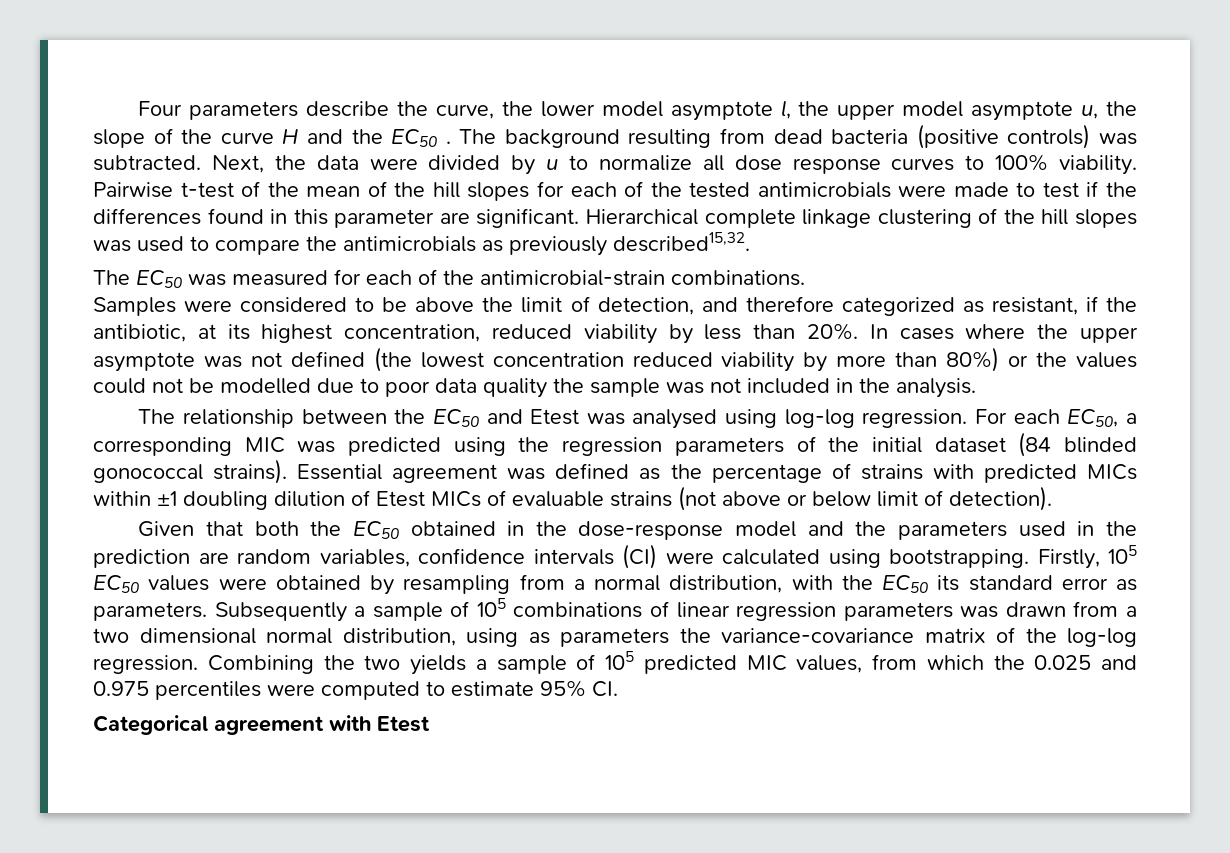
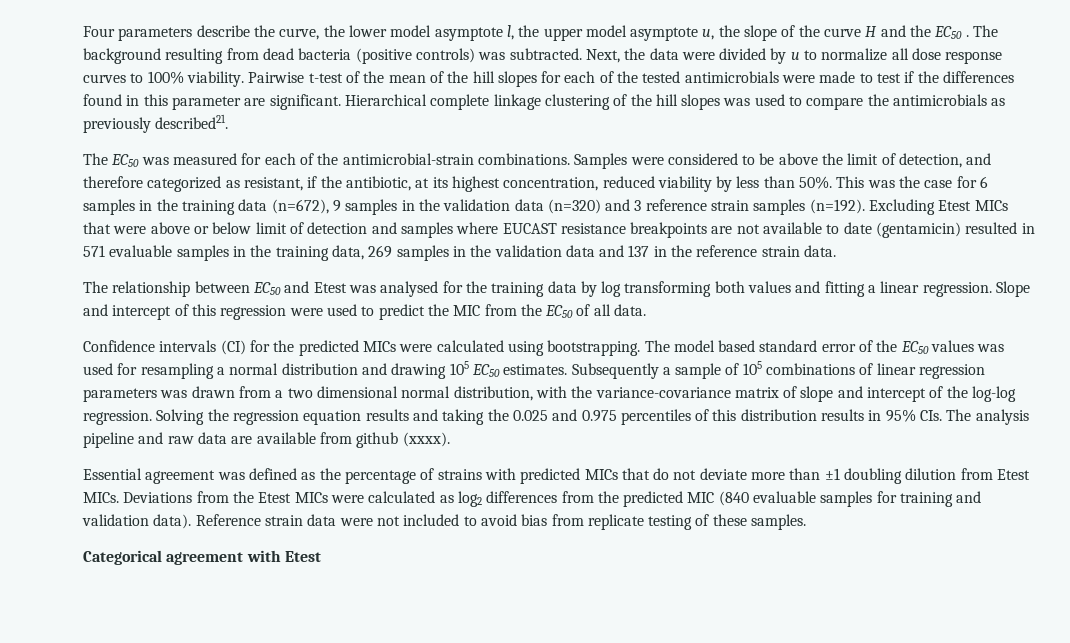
- Hierarchical complete linkage clustering of the hill slopes was used to compare the antimicrobials as previously described15,32.
+ Hierarchical complete linkage clustering of the hill slopes was used to compare the antimicrobials as previously described21.
- The EC50 was measured for each of the antimicrobial-strain combinations.
- Samples were considered to be above the limit of detection, and therefore categorized as resistant, if the antibiotic, at its highest concentration, reduced viability by less than 20%. In cases where the upper asymptote was not defined (the lowest concentration reduced viability by more than 80%) or the values could not be modelled due to poor data quality the sample was not included in the analysis.
+ The EC50 was measured for each of the antimicrobial-strain combinations. Samples were considered to be above the limit of detection, and therefore categorized as resistant, if the antibiotic, at its highest concentration, reduced viability by less than 50%. This was the case for 6 samples in the training data (n=672), 9 samples in the validation data (n=320) and 3 reference strain samples (n=192). Excluding Etest MICs that were above or below limit of detection and samples where EUCAST resistance breakpoints are not available to date (gentamicin) resulted in 571 evaluable samples in the training data, 269 samples in the validation data and 137 in the reference strain data.
- The relationship between the EC50 and Etest was analysed using log-log regression. For each EC50, a corresponding MIC was predicted using the regression parameters of the initial dataset (84 blinded gonococcal strains). Essential agreement was defined as the percentage of strains with predicted MICs within ±1 doubling dilution of Etest MICs of evaluable strains (not above or below limit of detection).
- Given that both the EC50 obtained in the dose-response model and the parameters used in the prediction are random variables, confidence intervals (CI) were calculated using bootstrapping. Firstly, 105 EC50 values were obtained by resampling from a normal distribution, with the EC50 its standard error as parameters.
+ The relationship between EC50 and Etest was analysed for the training data by log transforming both values and fitting a linear regression. Slope and intercept of this regression were used to predict the MIC from the EC50 of all data.
+ Confidence intervals (CI) for the predicted MICs were calculated using bootstrapping. The model based standard error of the EC50 values was used for resampling a normal distribution and drawing 105 EC50 estimates.
- Subsequently a sample of 105 combinations of linear regression parameters was drawn from a two dimensional normal distribution, using as parameters the variance-covariance matrix of the log-log regression. Combining the two yields a sample of 105 predicted MIC values, from which the 0.025 and 0.975 percentiles were computed to estimate 95% CI.
+ Subsequently a sample of 105 combinations of linear regression parameters was drawn from a two dimensional normal distribution, with the variance-covariance matrix of slope and intercept of the log-log regression. Solving the regression equation results and taking the 0.025 and 0.975 percentiles of this distribution results in 95% CIs. The analysis pipeline and raw data are available from github (xxxx).
+ Essential agreement was defined as the percentage of strains with predicted MICs that do not deviate more than ±1 doubling dilution from Etest MICs. Deviations from the Etest MICs were calculated as log2 differences from the predicted MIC (840 evaluable samples for training and validation data). Reference strain data were not included to avoid bias from replicate testing of these samples.

